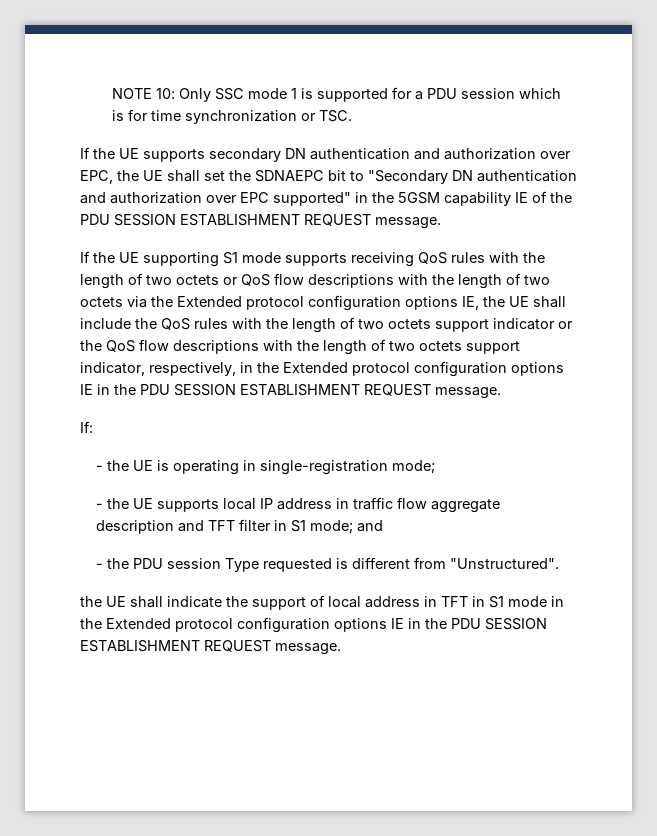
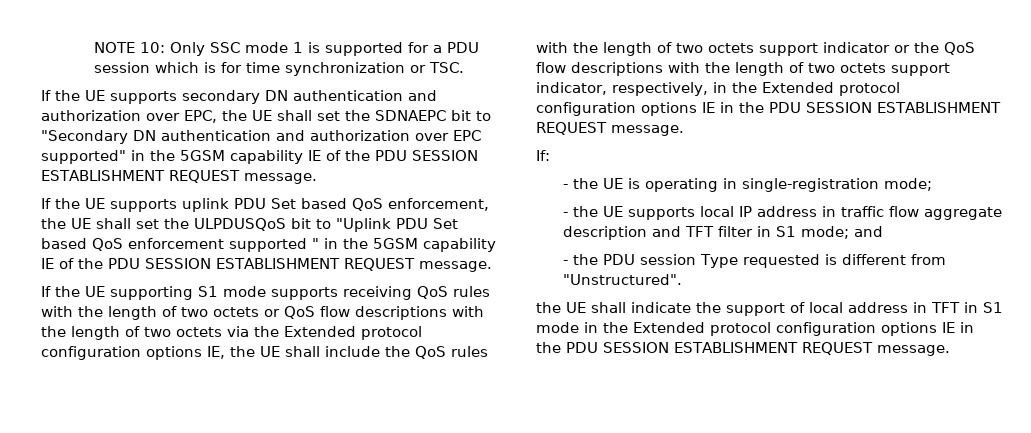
+ If the UE supports uplink PDU Set based QoS enforcement, the UE shall set the ULPDUSQoS bit to "Uplink PDU Set based QoS enforcement supported " in the 5GSM capability IE of the PDU SESSION ESTABLISHMENT REQUEST message.

